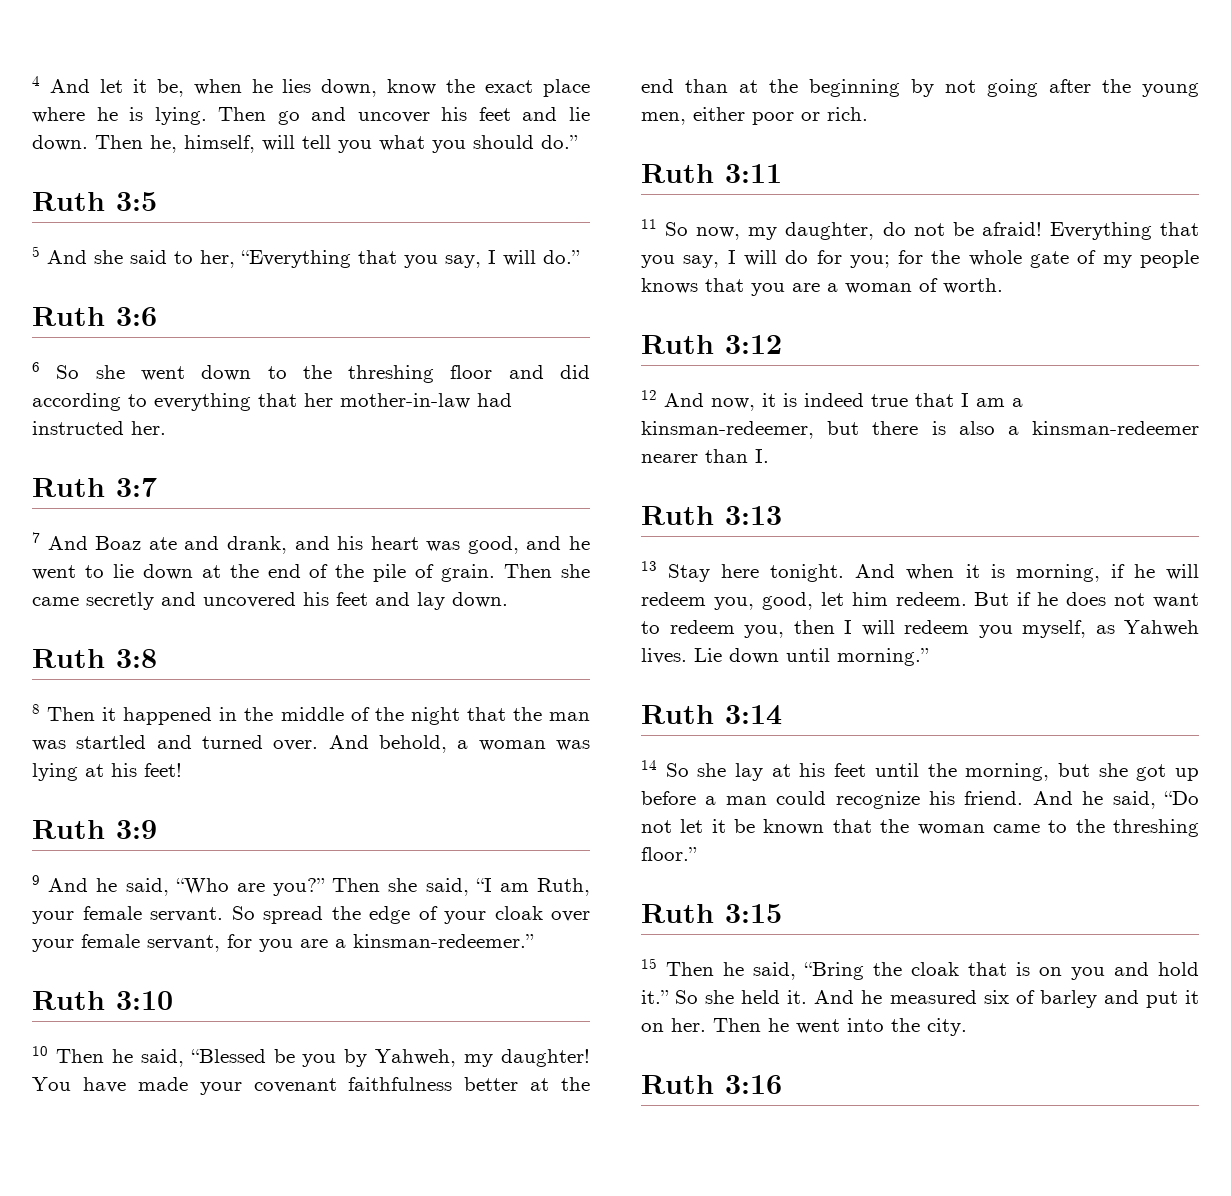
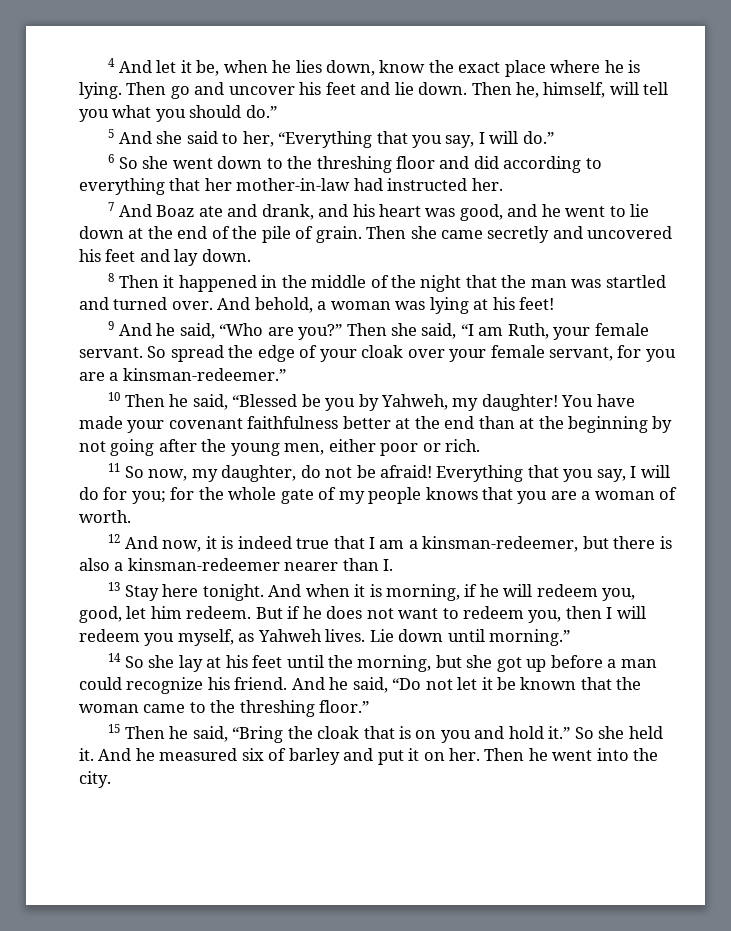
- Ruth 3:5
- Ruth 3:6
- Ruth 3:7
- Ruth 3:8
- Ruth 3:9
- Ruth 3:10
- Ruth 3:11
- Ruth 3:12
- Ruth 3:13
- Ruth 3:14
- Ruth 3:15
- Ruth 3:16

